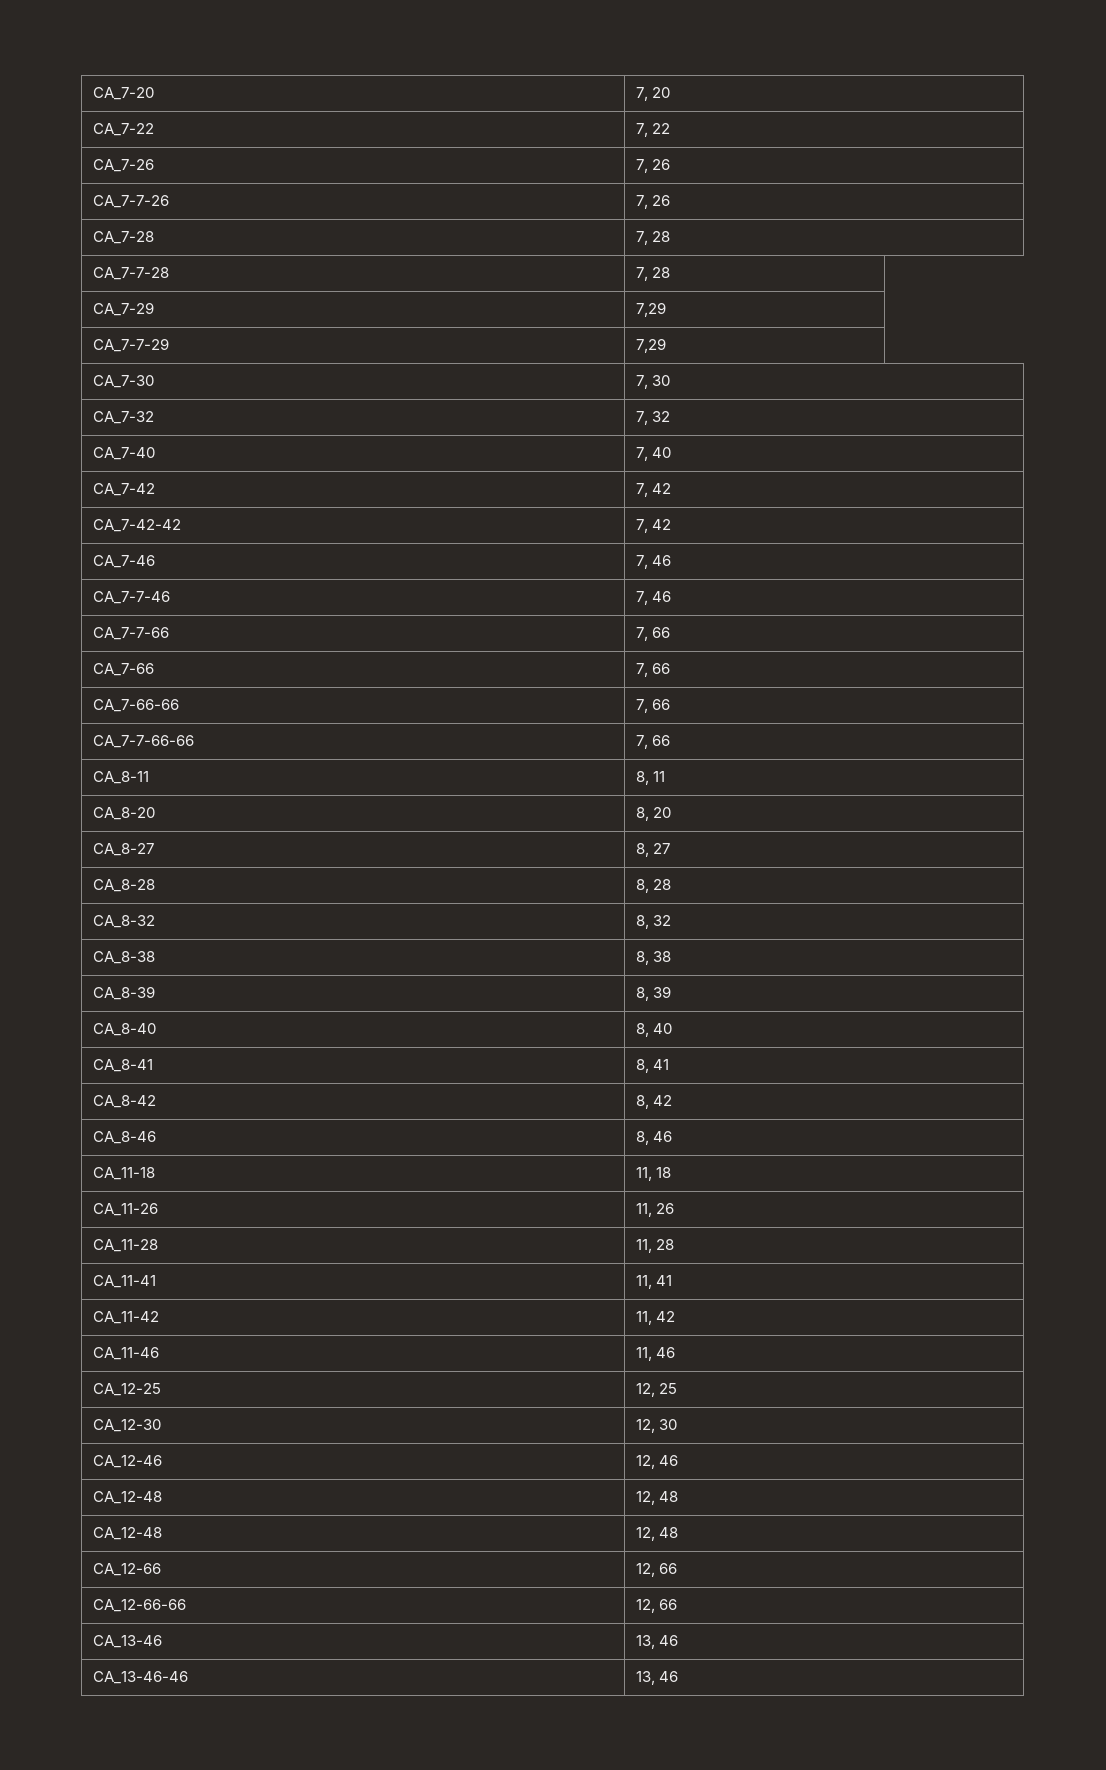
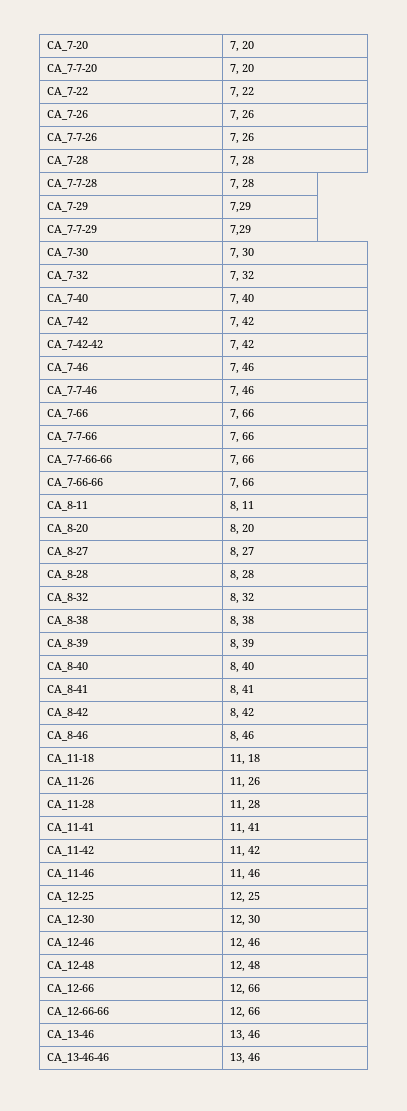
+ CA_7-7-20 | 7, 20
+ CA_7-66 | 7, 66
- CA_7-66 | 7, 66
+ CA_7-7-66-66 | 7, 66
- CA_7-7-66-66 | 7, 66
  CA_12-46 | 12, 46
- CA_12-48 | 12, 48

